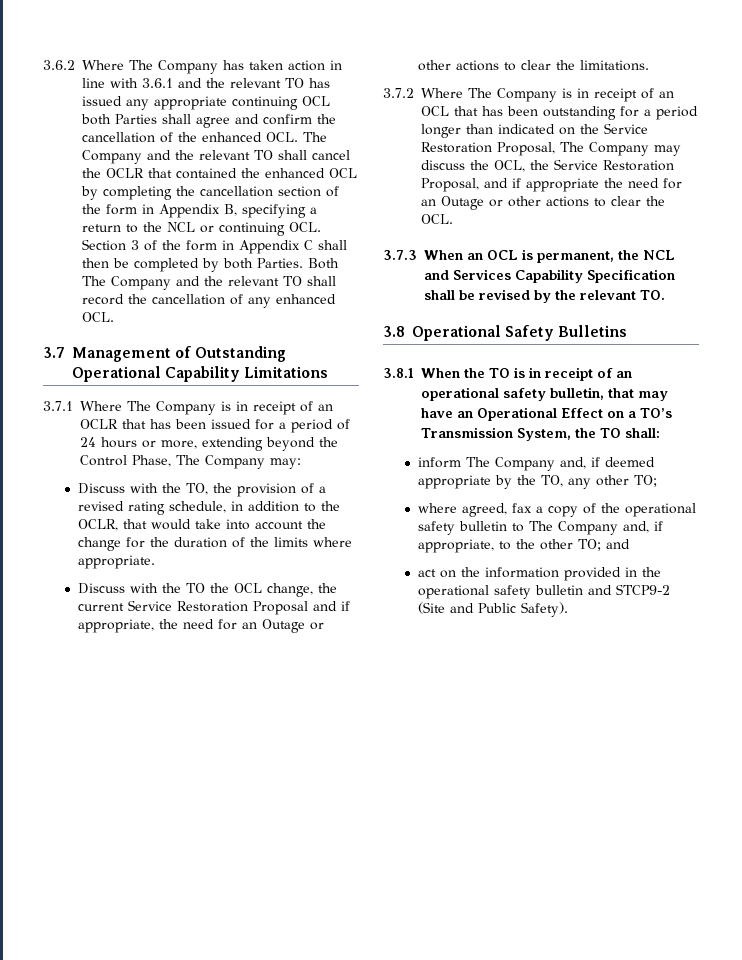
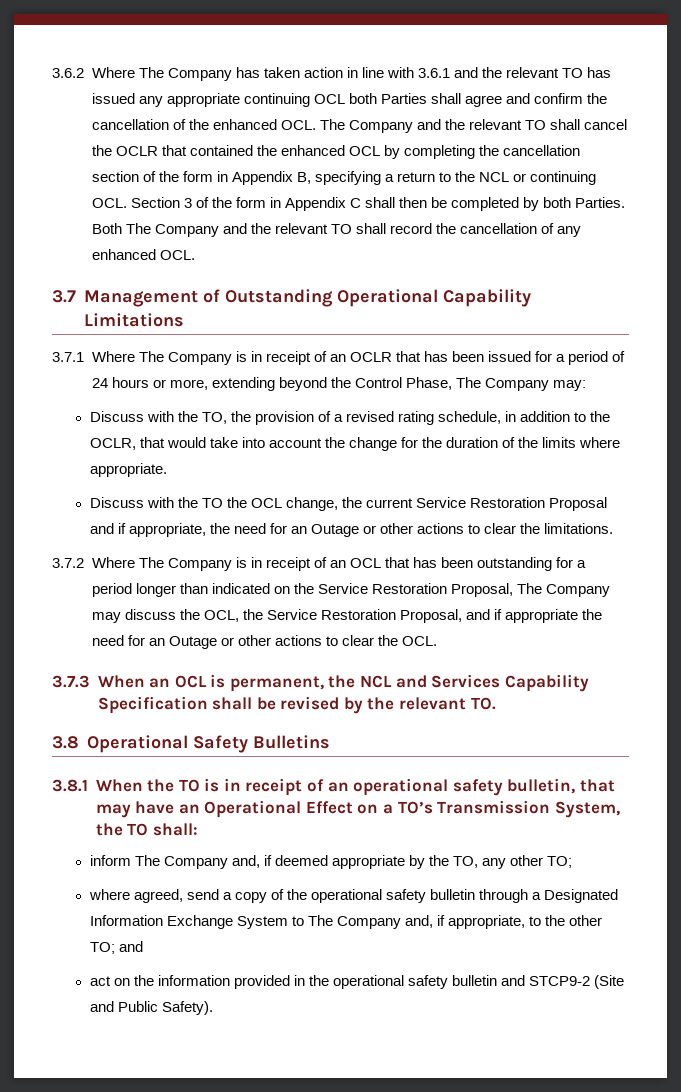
- where agreed, fax a copy of the operational safety bulletin to The Company and, if appropriate, to the other TO; and
+ where agreed, send a copy of the operational safety bulletin through a Designated Information Exchange System to The Company and, if appropriate, to the other TO; and

